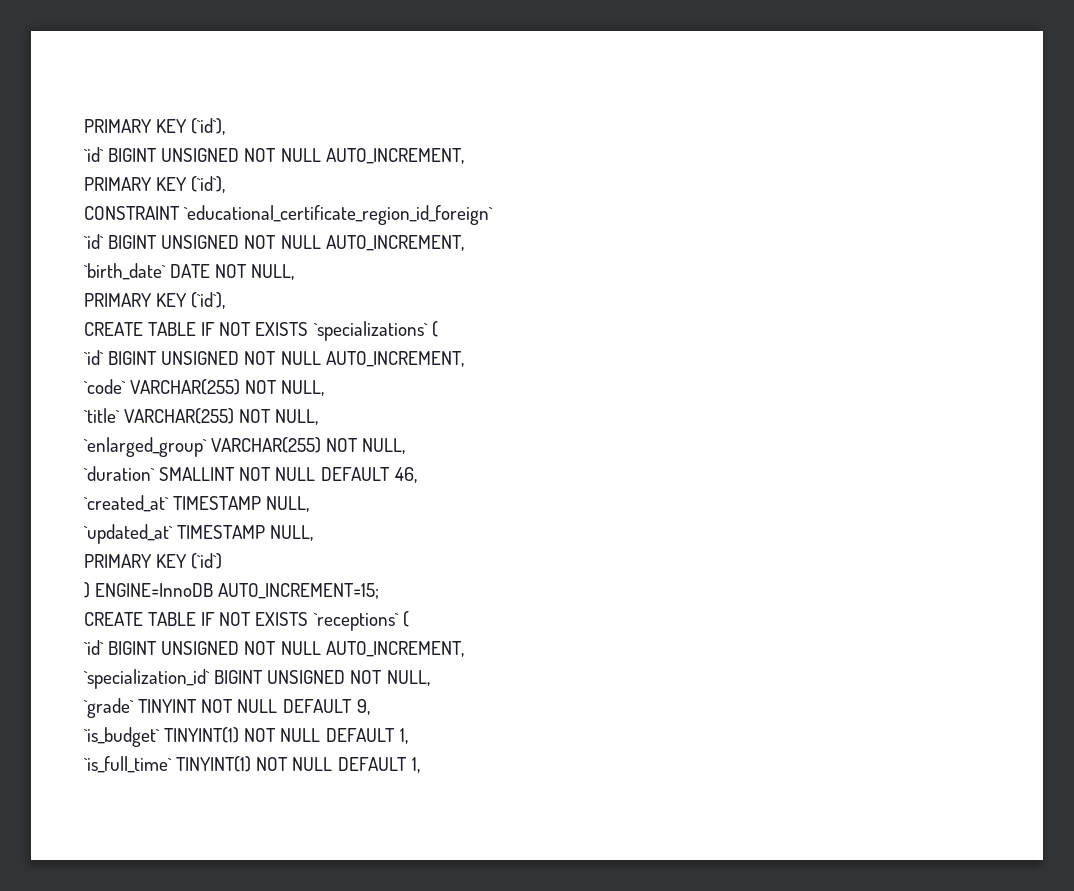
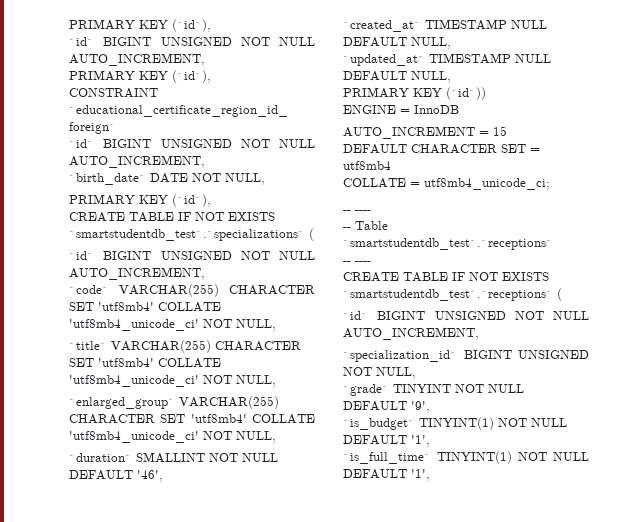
- CREATE TABLE IF NOT EXISTS `specializations` (
+ CREATE TABLE IF NOT EXISTS `smartstudentdb_test`.`specializations` (
- `code` VARCHAR(255) NOT NULL,
+ `code` VARCHAR(255) CHARACTER SET 'utf8mb4' COLLATE 'utf8mb4_unicode_ci' NOT NULL,
- `title` VARCHAR(255) NOT NULL,
+ `title` VARCHAR(255) CHARACTER SET 'utf8mb4' COLLATE 'utf8mb4_unicode_ci' NOT NULL,
- `enlarged_group` VARCHAR(255) NOT NULL,
+ `enlarged_group` VARCHAR(255) CHARACTER SET 'utf8mb4' COLLATE 'utf8mb4_unicode_ci' NOT NULL,
- `duration` SMALLINT NOT NULL DEFAULT 46,
+ `duration` SMALLINT NOT NULL DEFAULT '46',
- `created_at` TIMESTAMP NULL,
+ `created_at` TIMESTAMP NULL DEFAULT NULL,
- `updated_at` TIMESTAMP NULL,
- PRIMARY KEY (`id`)
- ) ENGINE=InnoDB AUTO_INCREMENT=15;
- CREATE TABLE IF NOT EXISTS `receptions` (
+ `updated_at` TIMESTAMP NULL DEFAULT NULL,
+ PRIMARY KEY (`id`))
+ ENGINE = InnoDB
+ AUTO_INCREMENT = 15
+ DEFAULT CHARACTER SET = utf8mb4
+ COLLATE = utf8mb4_unicode_ci;
+ -- ----
+ -- Table `smartstudentdb_test`.`receptions`
+ -- ----
+ CREATE TABLE IF NOT EXISTS `smartstudentdb_test`.`receptions` (
- `grade` TINYINT NOT NULL DEFAULT 9,
+ `grade` TINYINT NOT NULL DEFAULT '9',
- `is_budget` TINYINT(1) NOT NULL DEFAULT 1,
+ `is_budget` TINYINT(1) NOT NULL DEFAULT '1',
- `is_full_time` TINYINT(1) NOT NULL DEFAULT 1,
+ `is_full_time` TINYINT(1) NOT NULL DEFAULT '1',

